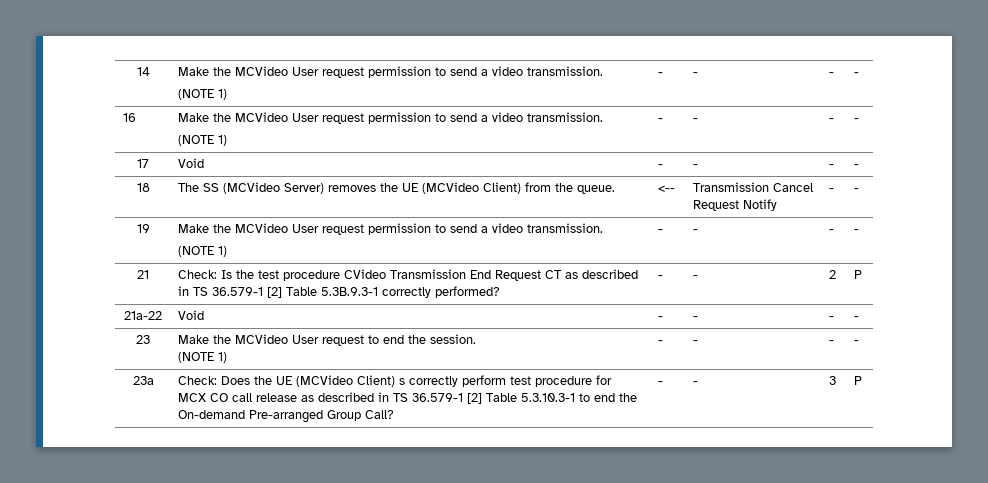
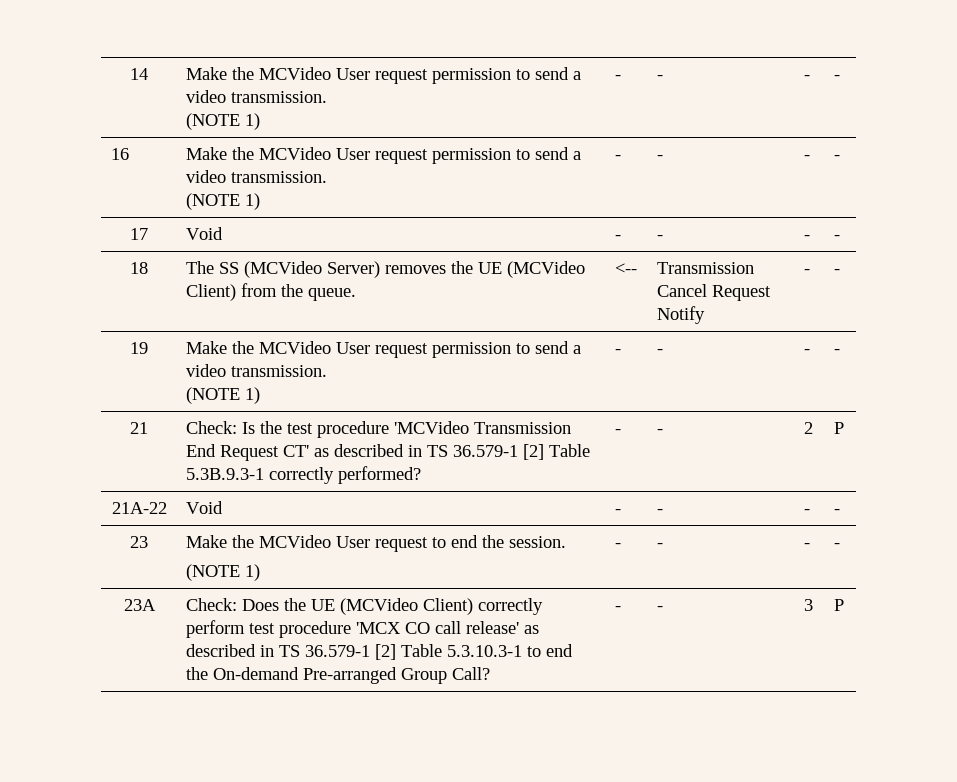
- 21 | Check: Is the test procedure CVideo Transmission End Request CT as described in TS 36.579-1 [2] Table 5.3B.9.3-1 correctly performed? | - | - | 2 | P
+ 21 | Check: Is the test procedure 'MCVideo Transmission End Request CT' as described in TS 36.579-1 [2] Table 5.3B.9.3-1 correctly performed? | - | - | 2 | P
- 21a-22 | Void | - | - | - | -
+ 21A-22 | Void | - | - | - | -
- 23a | Check: Does the UE (MCVideo Client) s correctly perform test procedure for MCX CO call release as described in TS 36.579-1 [2] Table 5.3.10.3-1 to end the On-demand Pre-arranged Group Call? | - | - | 3 | P
+ 23A | Check: Does the UE (MCVideo Client) correctly perform test procedure 'MCX CO call release' as described in TS 36.579-1 [2] Table 5.3.10.3-1 to end the On-demand Pre-arranged Group Call? | - | - | 3 | P

